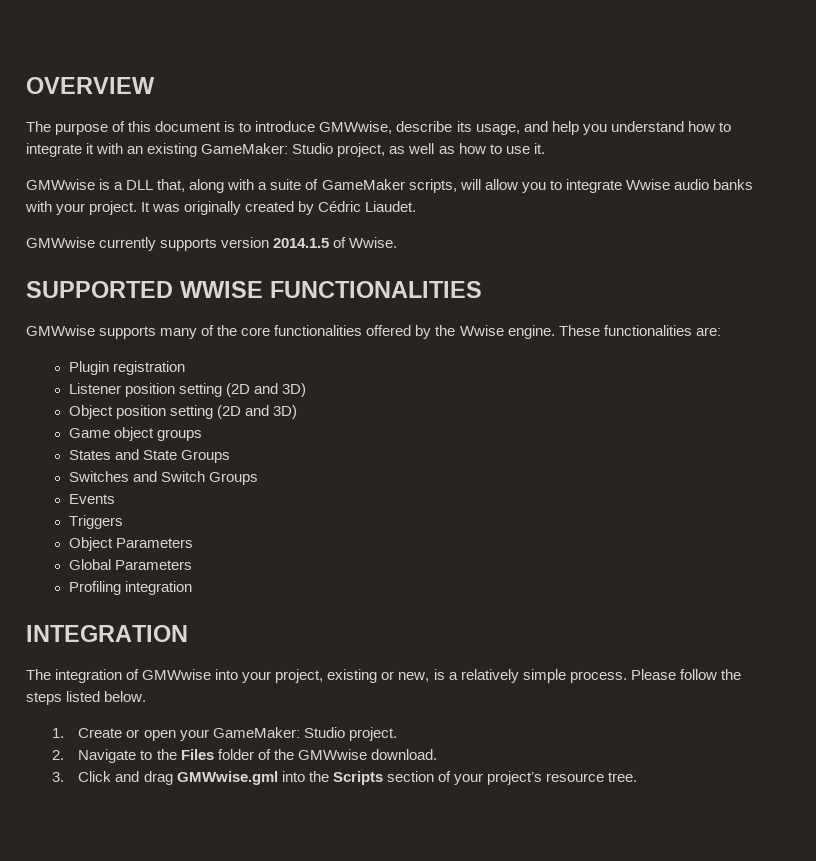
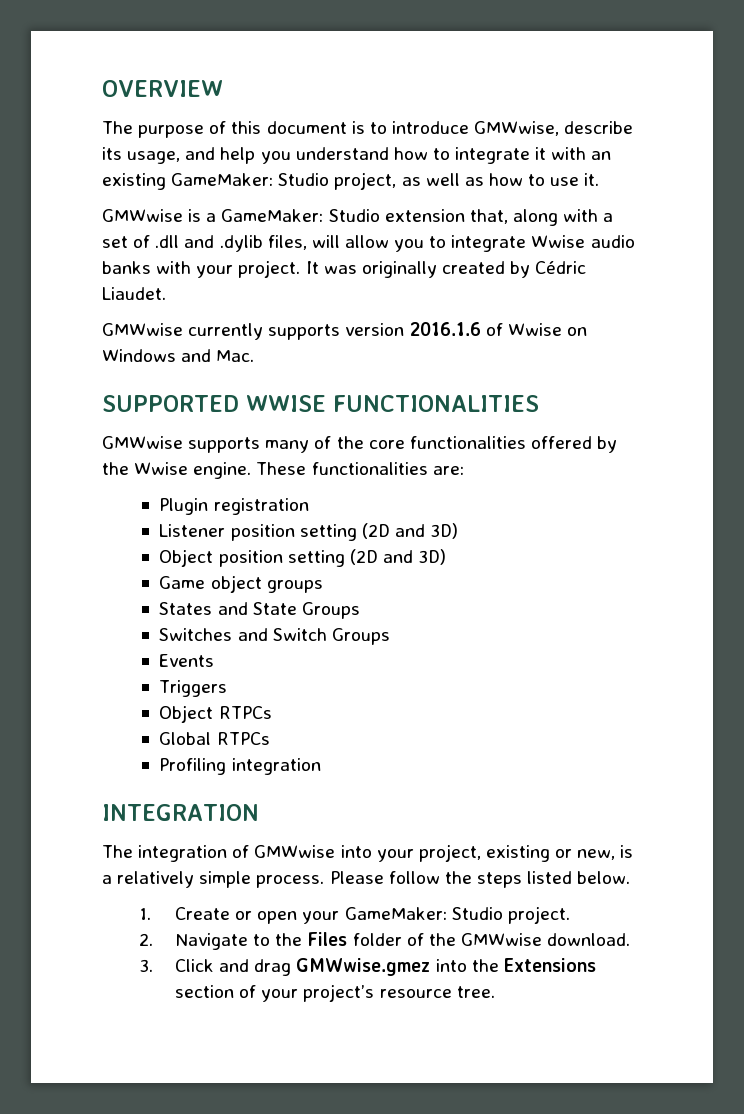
- GMWwise is a DLL that, along with a suite of GameMaker scripts, will allow you to integrate Wwise audio banks with your project.
+ GMWwise is a GameMaker: Studio extension that, along with a set of .dll and .dylib files, will allow you to integrate Wwise audio banks with your project.
- GMWwise currently supports version 2014.1.5 of Wwise.
+ GMWwise currently supports version 2016.1.6 of Wwise on Windows and Mac.
- Object Parameters
+ Object RTPCs
- Global Parameters
+ Global RTPCs
- 3. Click and drag GMWwise.gml into the Scripts section of your project’s resource tree.
+ 3. Click and drag GMWwise.gmez into the Extensions section of your project’s resource tree.

